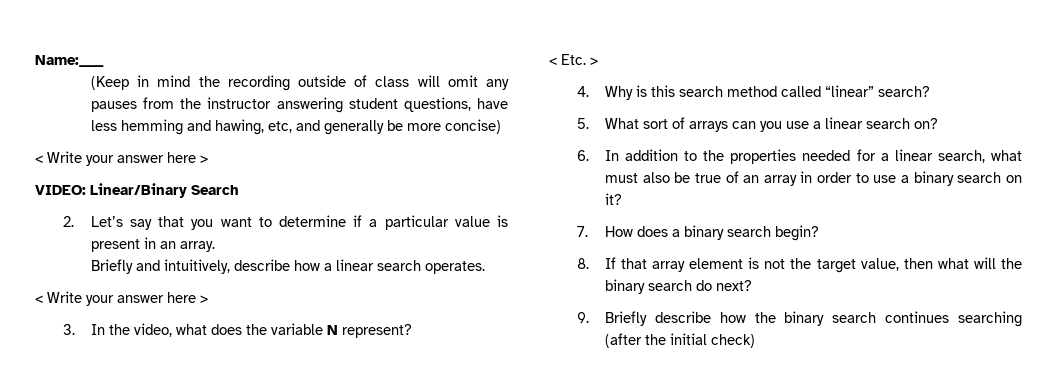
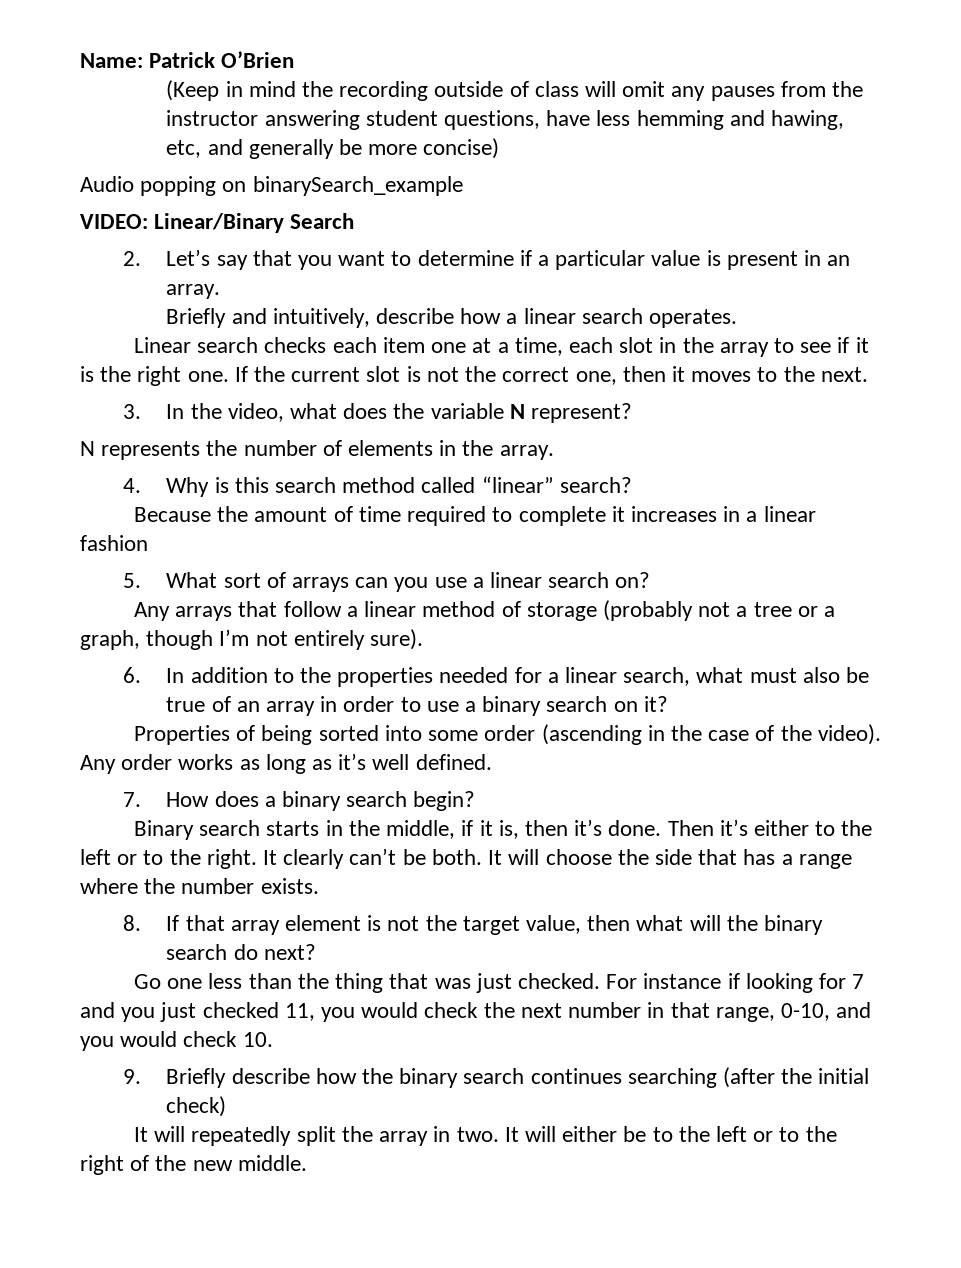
- Name:____
+ Name: Patrick O’Brien
  (Keep in mind the recording outside of class will omit any pauses from the instructor answering student questions, have less hemming and hawing, etc, and generally be more concise)
- < Write your answer here >
+ Audio popping on binarySearch_example
  Briefly and intuitively, describe how a linear search operates.
- < Write your answer here >
+ Linear search checks each item one at a time, each slot in the array to see if it is the right one. If the current slot is not the correct one, then it moves to the next.
- < Etc. >
+ N represents the number of elements in the array.
+ Because the amount of time required to complete it increases in a linear fashion
+ Any arrays that follow a linear method of storage (probably not a tree or a graph, though I’m not entirely sure).
+ Properties of being sorted into some order (ascending in the case of the video). Any order works as long as it’s well defined.
+ Binary search starts in the middle, if it is, then it’s done. Then it’s either to the left or to the right. It clearly can’t be both. It will choose the side that has a range where the number exists.
+ Go one less than the thing that was just checked. For instance if looking for 7 and you just checked 11, you would check the next number in that range, 0-10, and you would check 10.
+ It will repeatedly split the array in two. It will either be to the left or to the right of the new middle.

